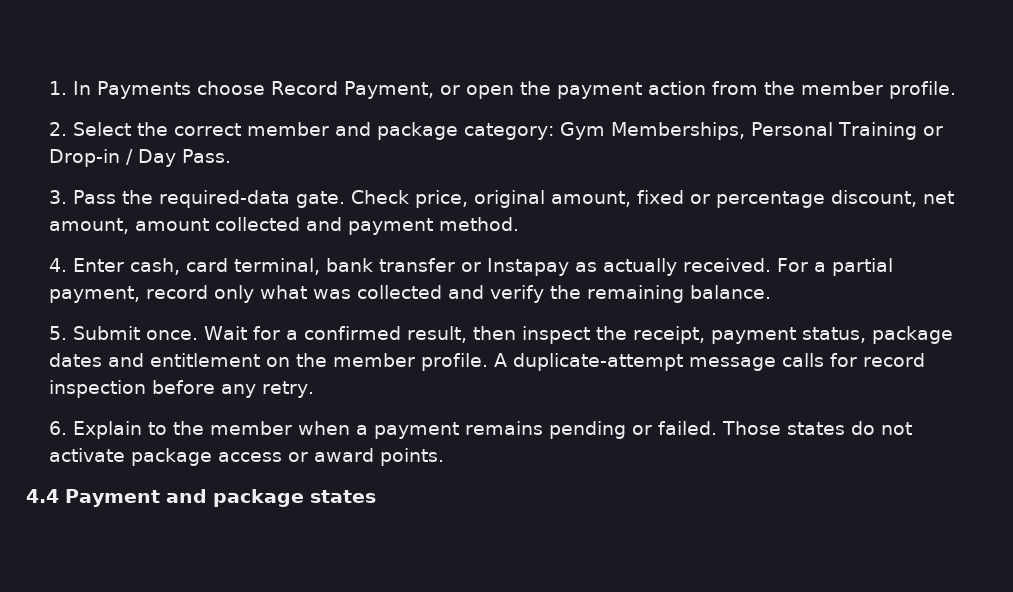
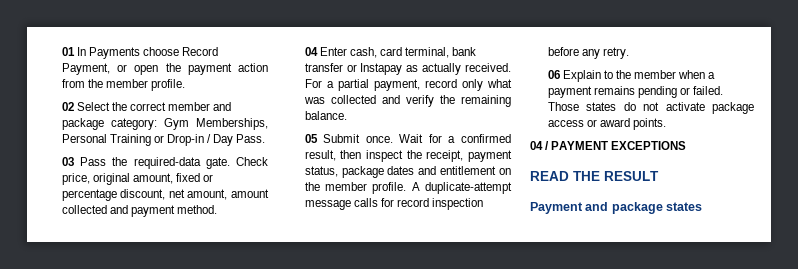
- 1. In Payments choose Record Payment, or open the payment action from the member profile.
+ 01 In Payments choose Record Payment, or open the payment action from the member profile.
- 2. Select the correct member and package category: Gym Memberships, Personal Training or Drop-in / Day Pass.
+ 02 Select the correct member and package category: Gym Memberships, Personal Training or Drop-in / Day Pass.
- 3. Pass the required-data gate.
+ 03 Pass the required-data gate.
- 4. Enter cash, card terminal, bank transfer or Instapay as actually received.
+ 04 Enter cash, card terminal, bank transfer or Instapay as actually received.
- 5. Submit once.
+ 05 Submit once.
- 6. Explain to the member when a payment remains pending or failed.
+ 06 Explain to the member when a payment remains pending or failed.
- 4.4 Payment and package states
+ 04 / PAYMENT EXCEPTIONS
+ READ THE RESULT
+ Payment and package states

